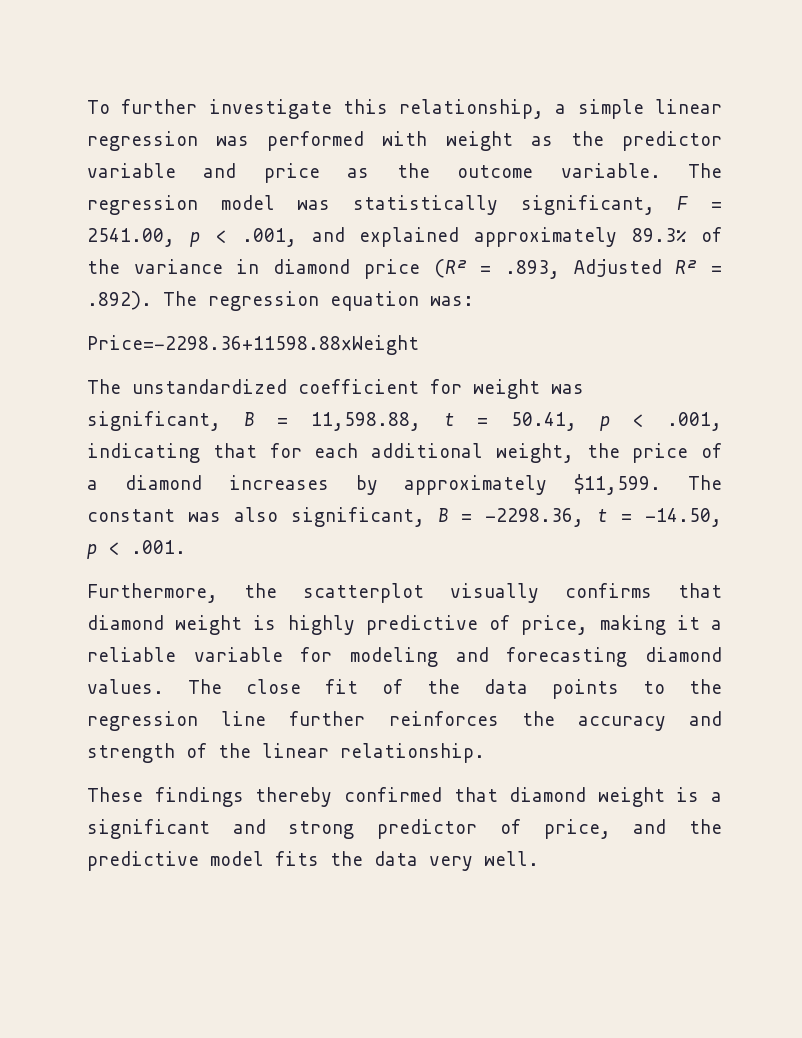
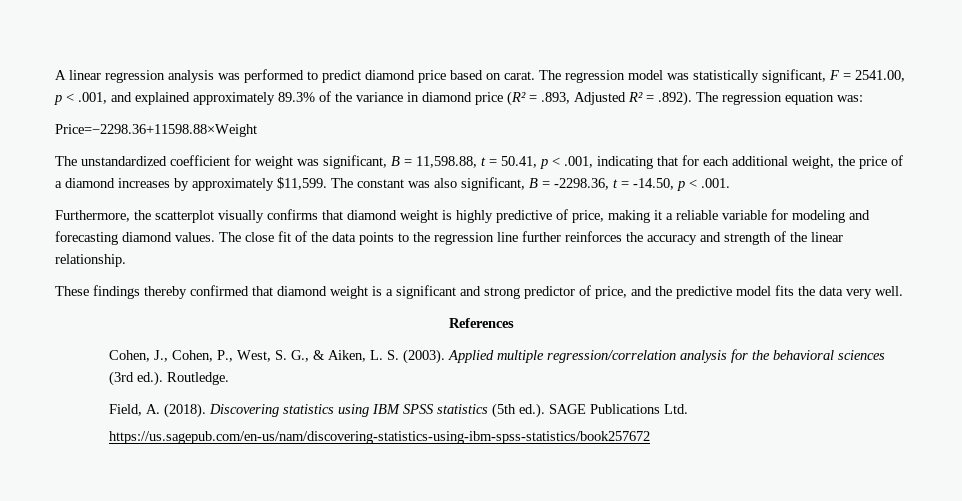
- To further investigate this relationship, a simple linear regression was performed with weight as the predictor variable and price as the outcome variable.
+ A linear regression analysis was performed to predict diamond price based on carat.
+ References
+ Cohen, J., Cohen, P., West, S. G., & Aiken, L. S. (2003). Applied multiple regression/correlation analysis for the behavioral sciences (3rd ed.). Routledge.
+ Field, A. (2018). Discovering statistics using IBM SPSS statistics (5th ed.). SAGE Publications Ltd.
+ https://us.sagepub.com/en-us/nam/discovering-statistics-using-ibm-spss-statistics/book257672

